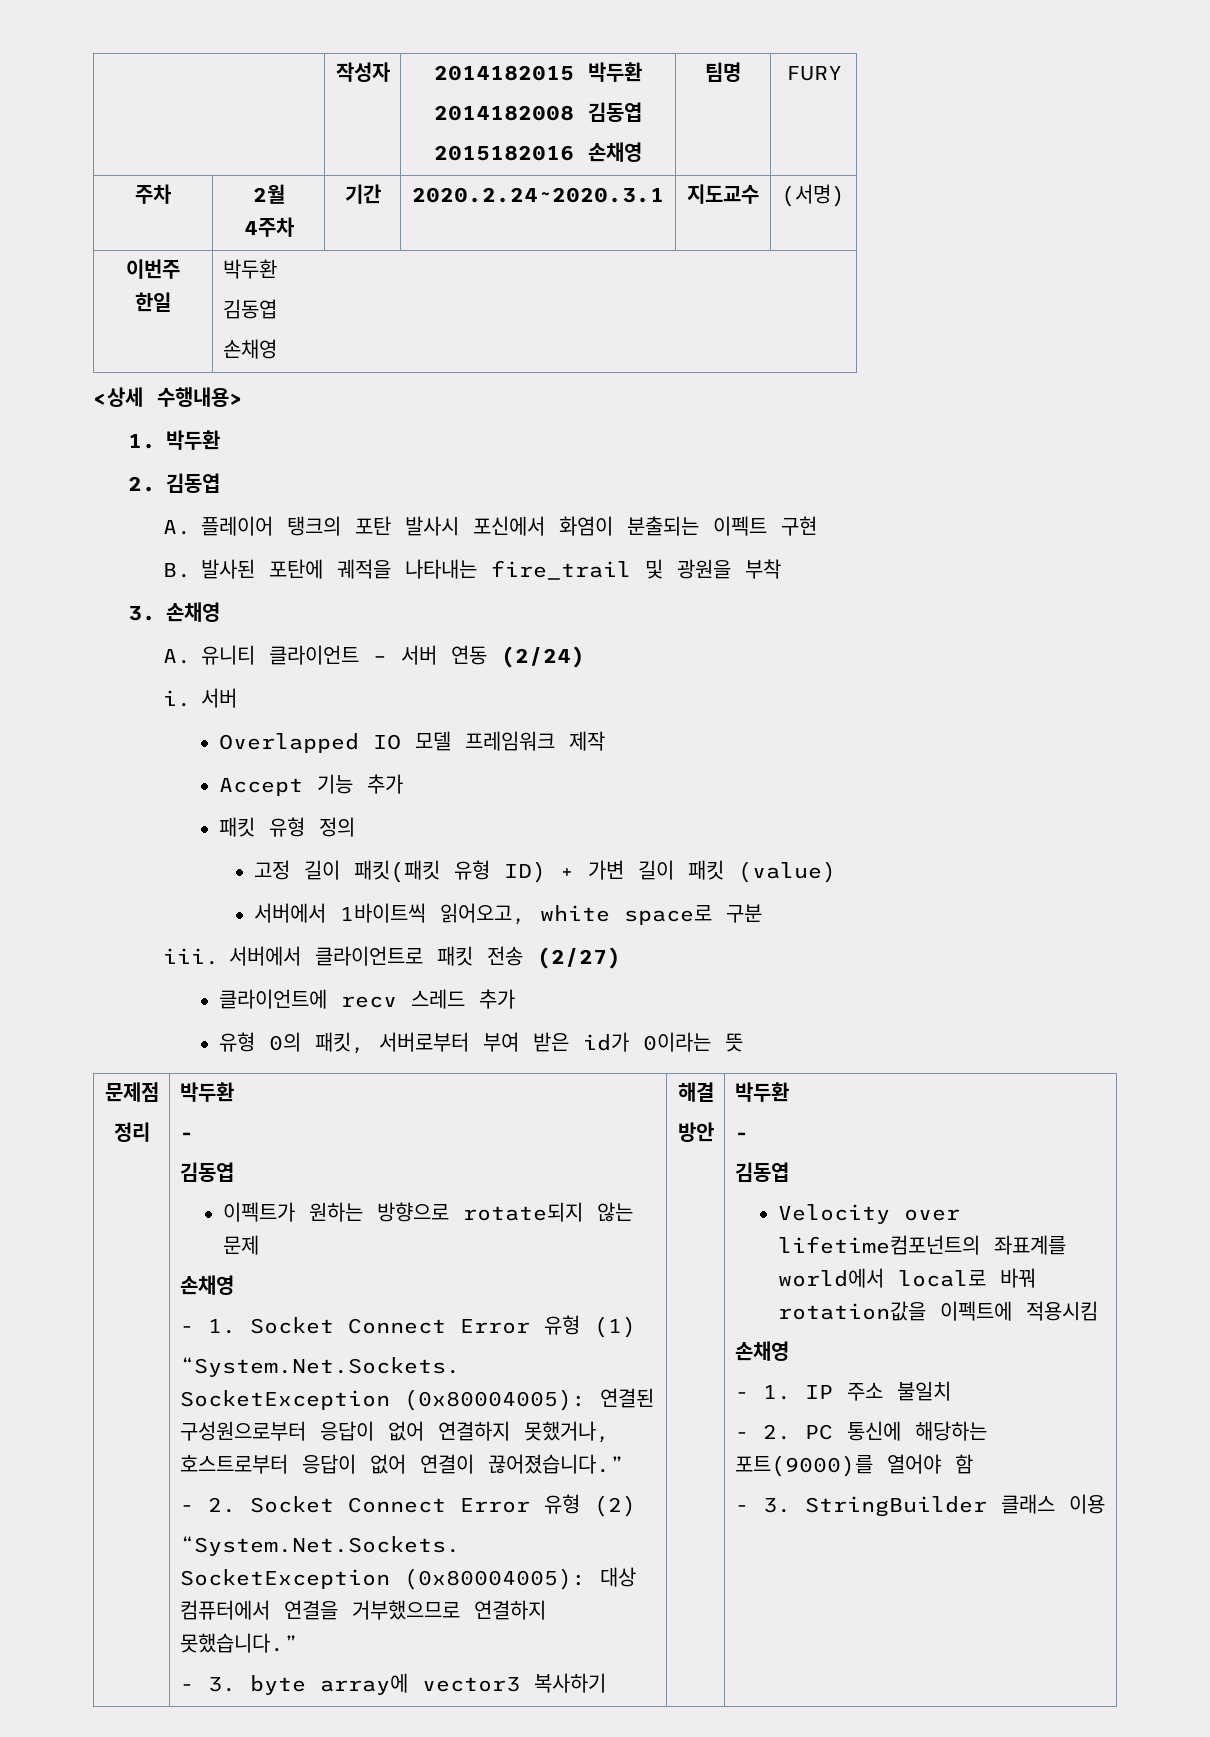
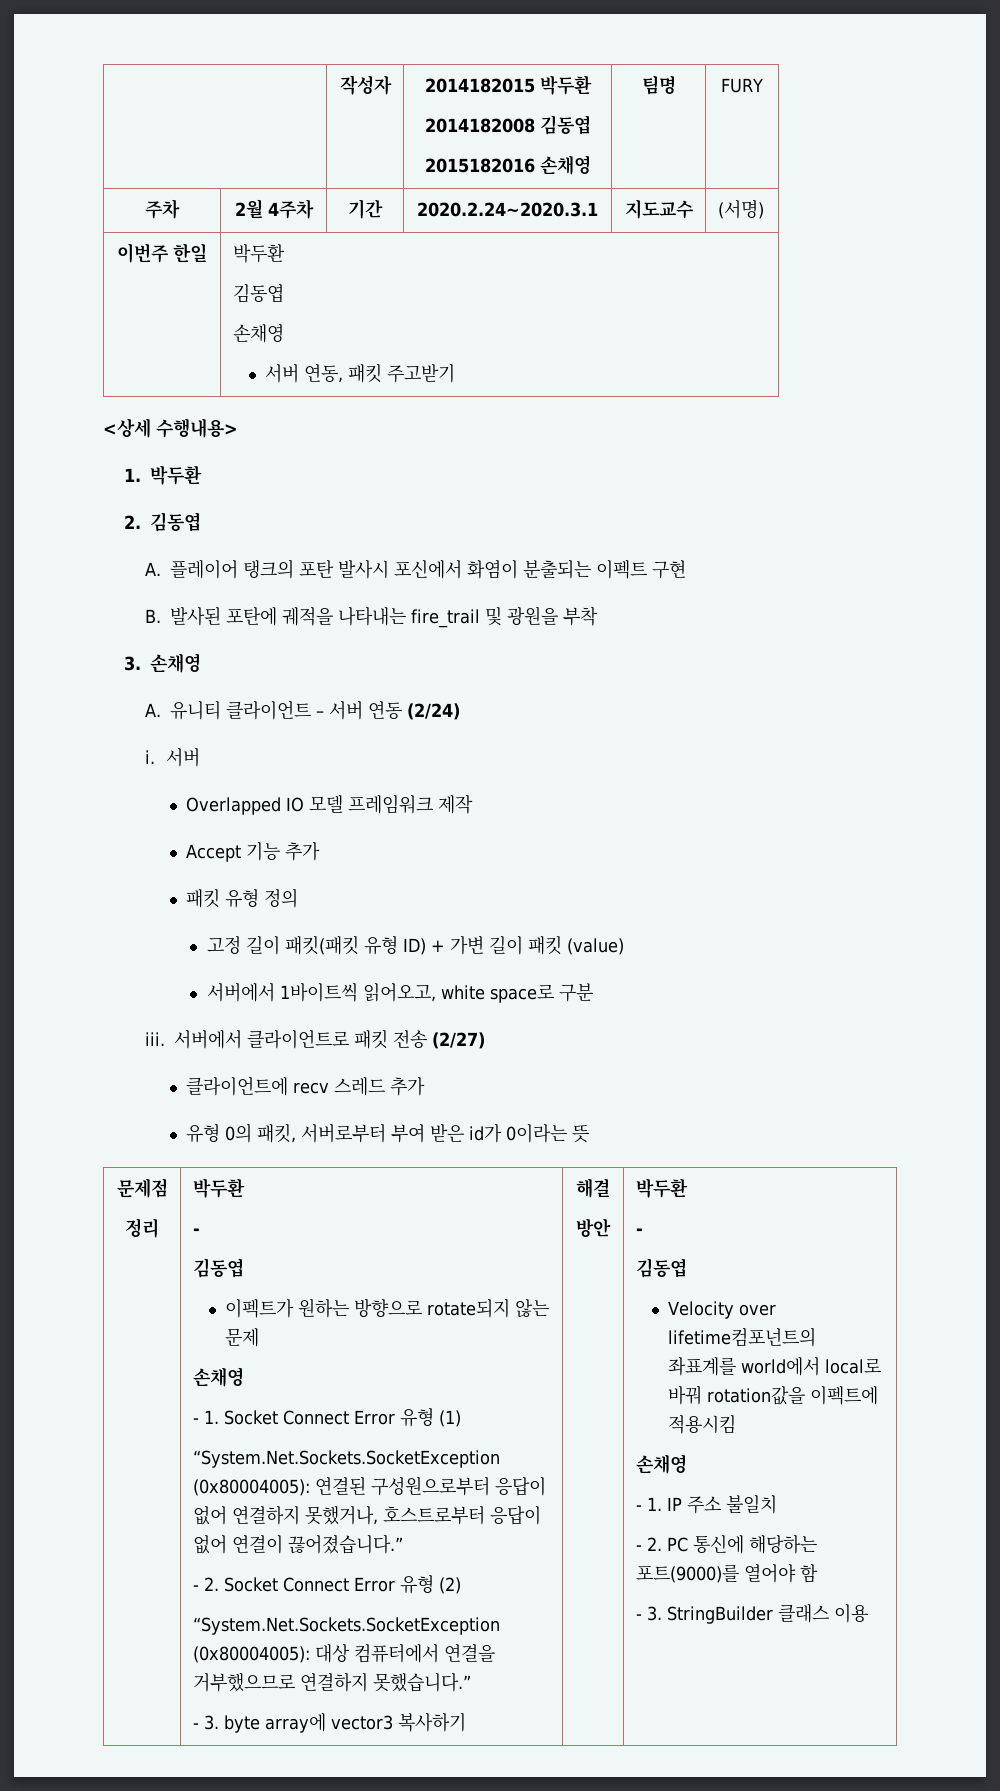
  이번주 한일 | 박두환
  김동엽
  손채영
+ 서버 연동, 패킷 주고받기

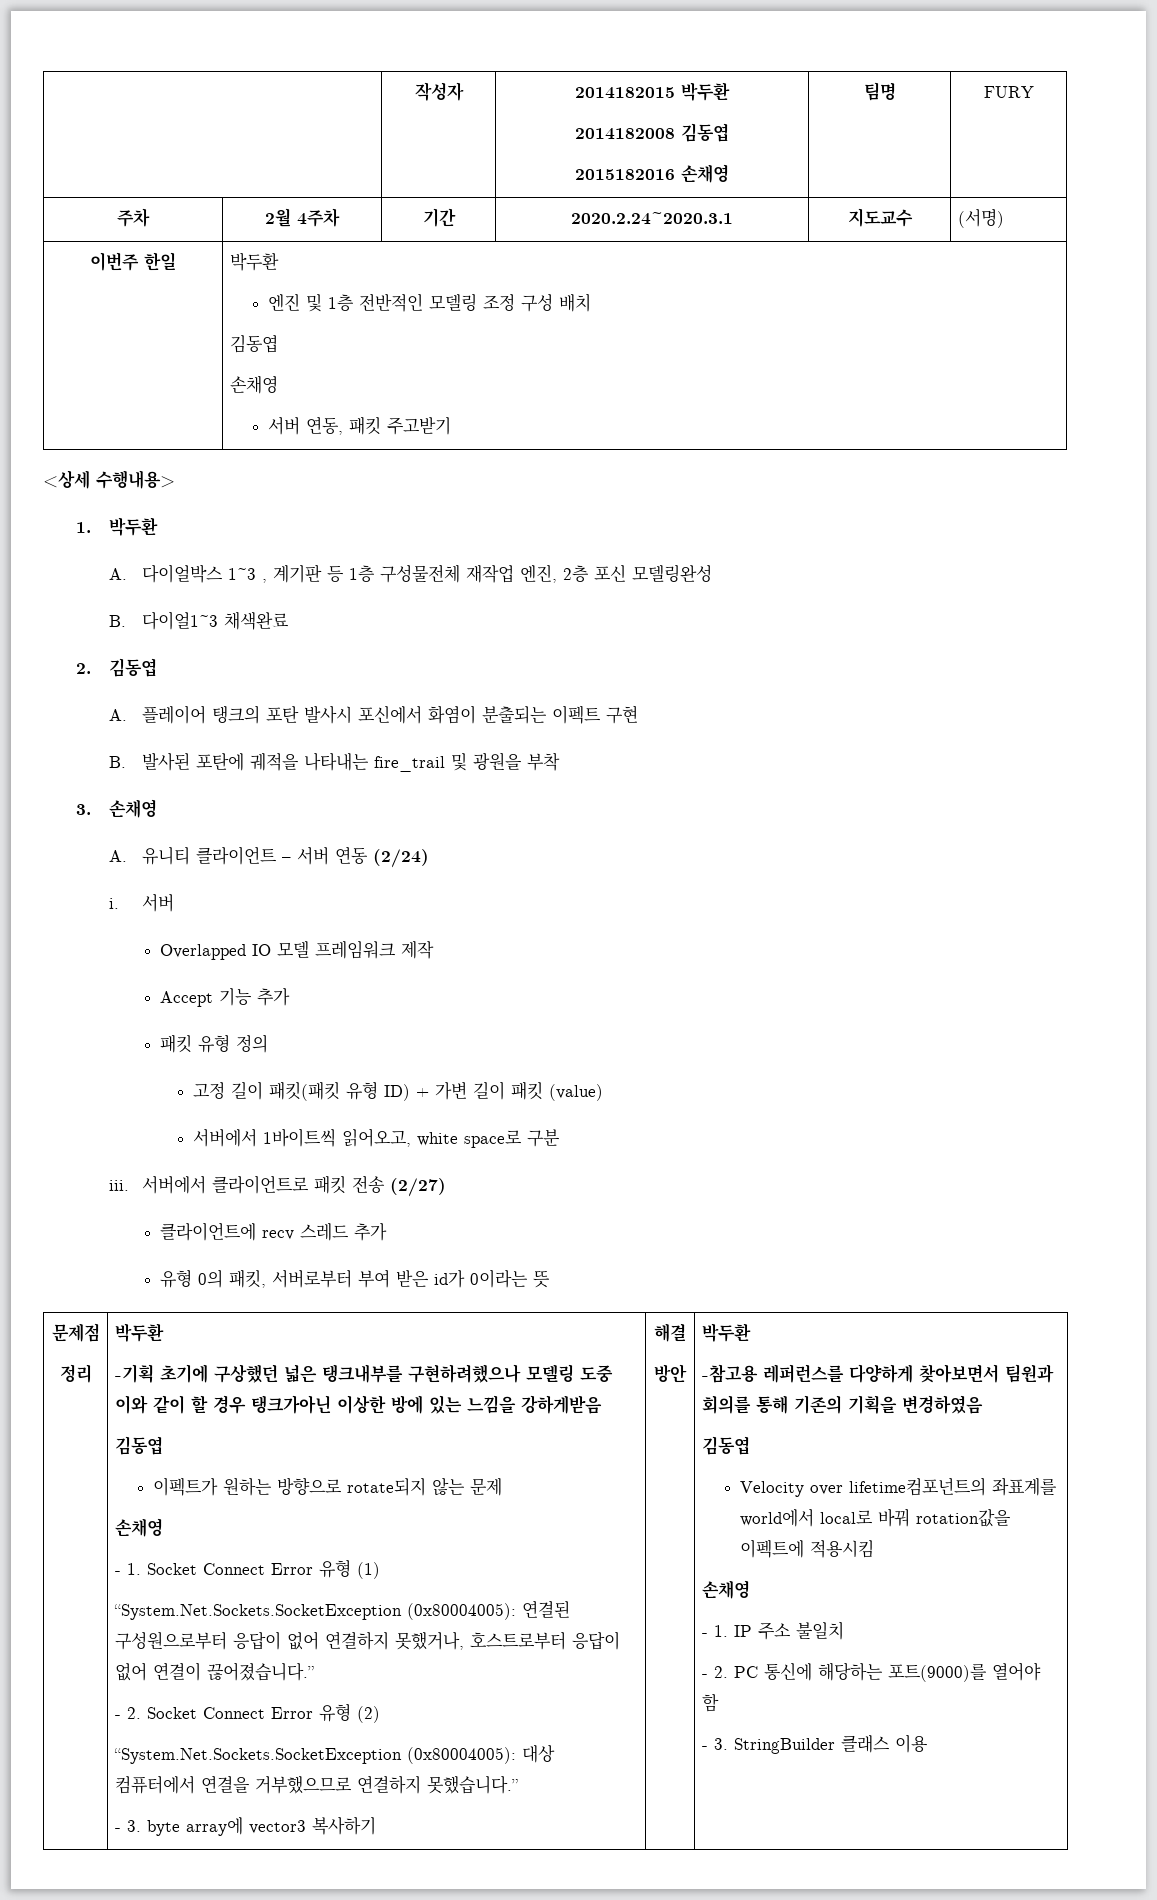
  이번주 한일 | 박두환
+ 엔진 및 1층 전반적인 모델링 조정 구성 배치
+ A. 다이얼박스 1~3 , 계기판 등 1층 구성물전체 재작업 엔진, 2층 포신 모델링완성
+ B. 다이얼1~3 채색완료
  정리 | 박두환
- -
+ -기획 초기에 구상했던 넓은 탱크내부를 구현하려했으나 모델링 도중 이와 같이 할 경우 탱크가아닌 이상한 방에 있는 느낌을 강하게받음
  방안 | 박두환
- -
+ -참고용 레퍼런스를 다양하게 찾아보면서 팀원과 회의를 통해 기존의 기획을 변경하였음

